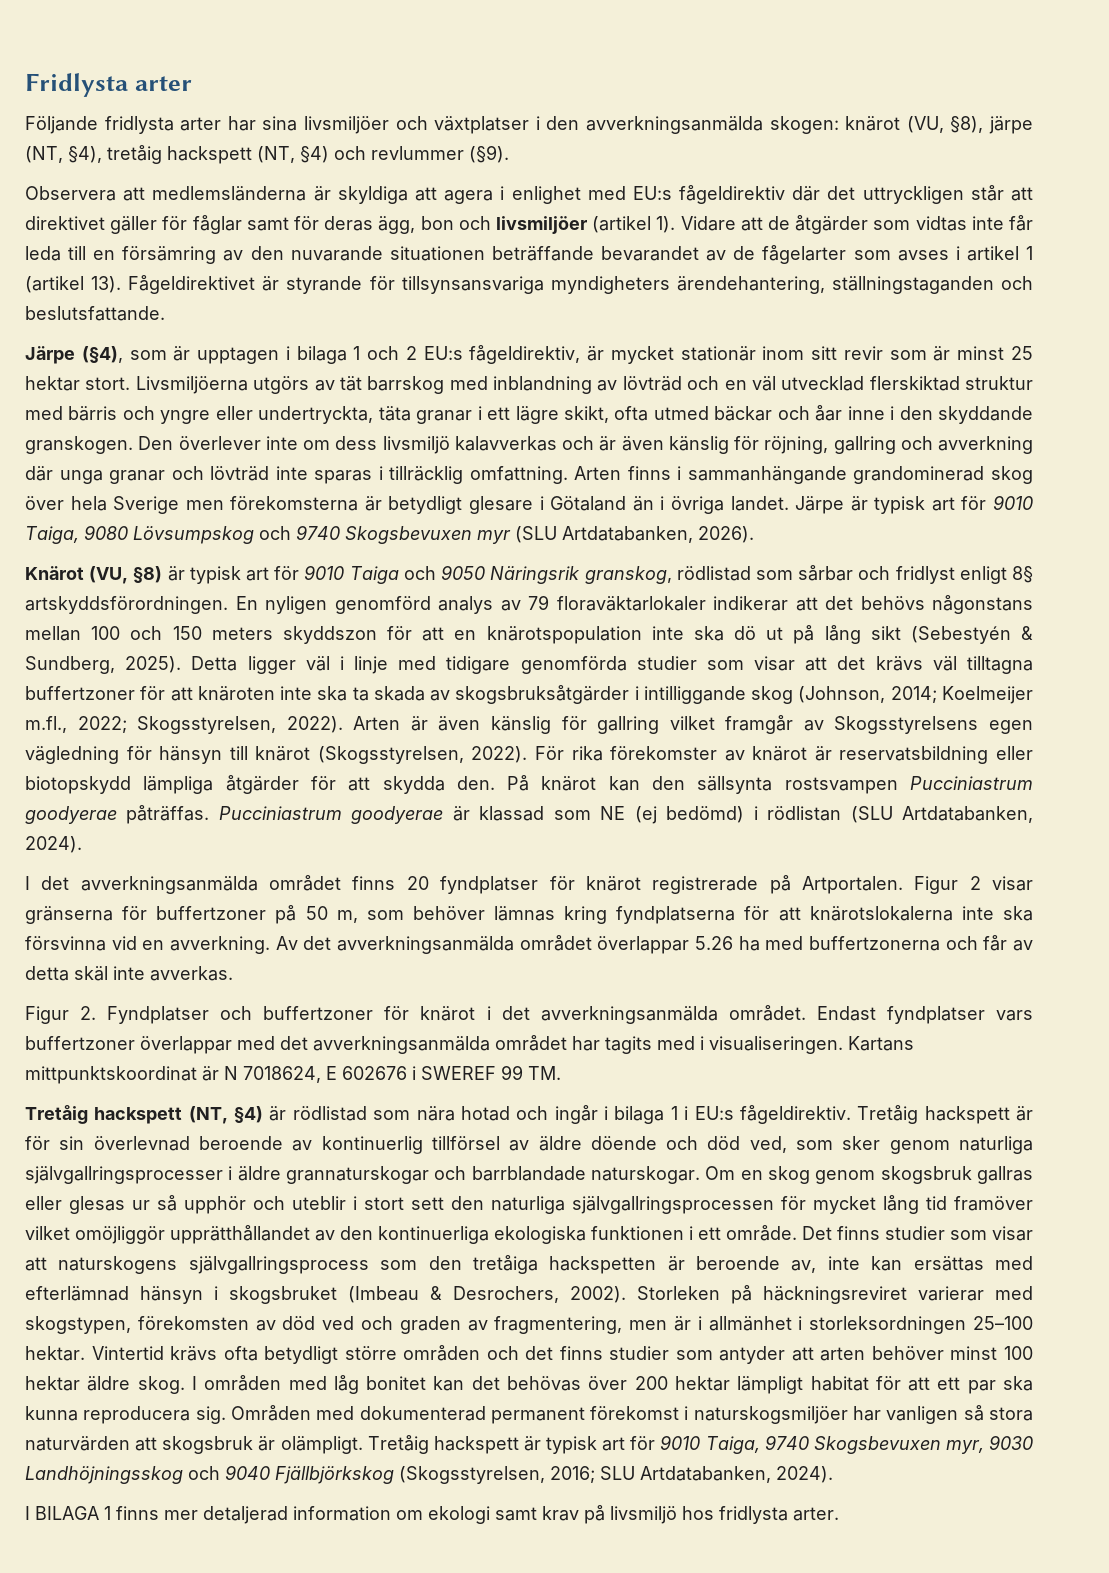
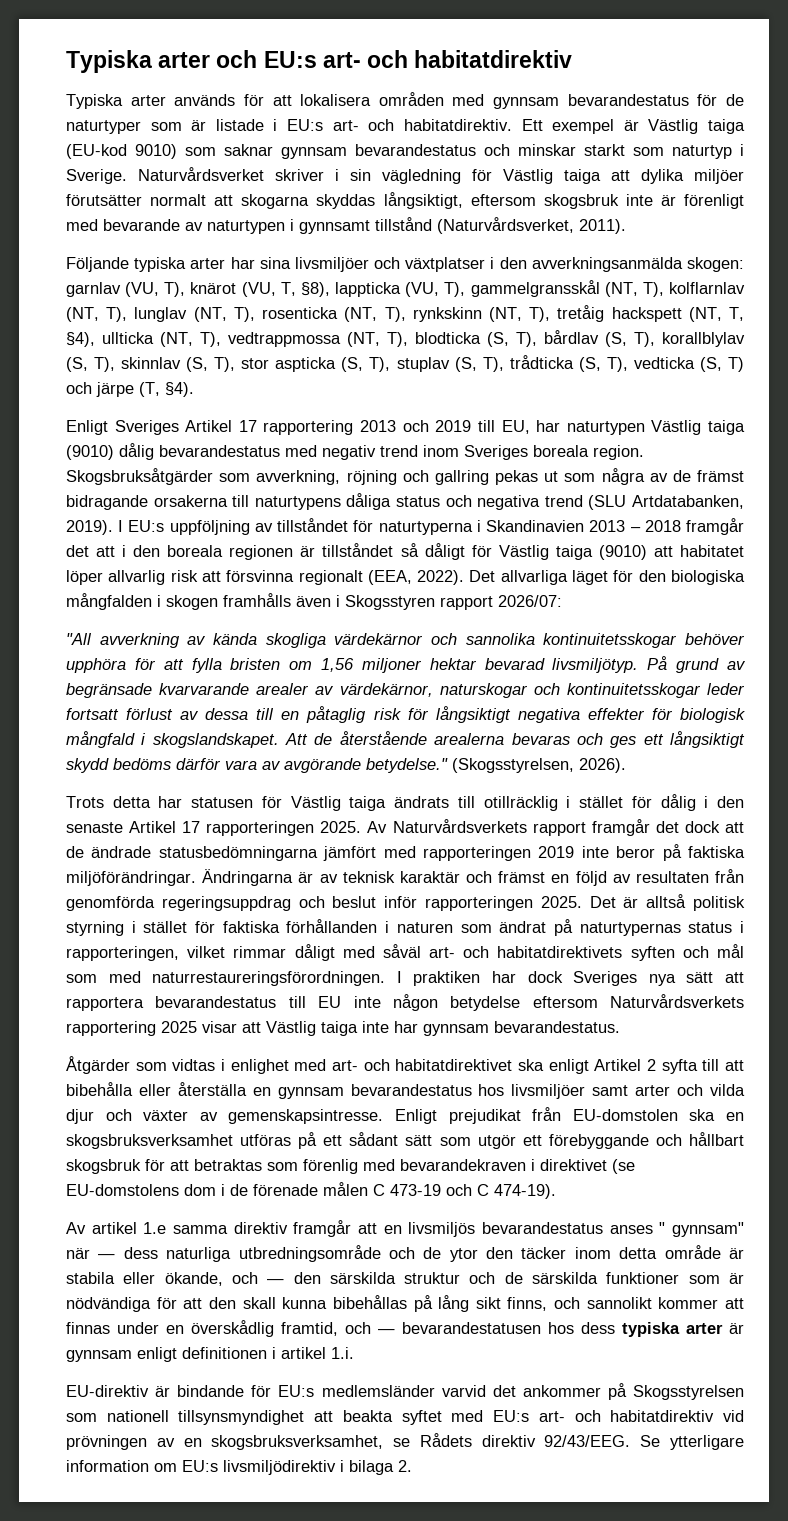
- Fridlysta arter
+ Typiska arter och EU:s art- och habitatdirektiv
+ Typiska arter används för att lokalisera områden med gynnsam bevarandestatus för de naturtyper som är listade i EU:s art- och habitatdirektiv. Ett exempel är Västlig taiga (EU-kod 9010) som saknar gynnsam bevarandestatus och minskar starkt som naturtyp i Sverige. Naturvårdsverket skriver i sin vägledning för Västlig taiga att dylika miljöer förutsätter normalt att skogarna skyddas långsiktigt, eftersom skogsbruk inte är förenligt med bevarande av naturtypen i gynnsamt tillstånd (Naturvårdsverket, 2011).
- Följande fridlysta arter har sina livsmiljöer och växtplatser i den avverkningsanmälda skogen: knärot (VU, §8), järpe (NT, §4), tretåig hackspett (NT, §4) och revlummer (§9).
- Observera att medlemsländerna är skyldiga att agera i enlighet med EU:s fågeldirektiv där det uttryckligen står att direktivet gäller för fåglar samt för deras ägg, bon och livsmiljöer (artikel 1). Vidare att de åtgärder som vidtas inte får leda till en försämring av den nuvarande situationen beträffande bevarandet av de fågelarter som avses i artikel 1 (artikel 13). Fågeldirektivet är styrande för tillsynsansvariga myndigheters ärendehantering, ställningstaganden och beslutsfattande.
- Järpe (§4), som är upptagen i bilaga 1 och 2 EU:s fågeldirektiv, är mycket stationär inom sitt revir som är minst 25 hektar stort. Livsmiljöerna utgörs av tät barrskog med inblandning av lövträd och en väl utvecklad flerskiktad struktur med bärris och yngre eller undertryckta, täta granar i ett lägre skikt, ofta utmed bäckar och åar inne i den skyddande granskogen. Den överlever inte om dess livsmiljö kalavverkas och är även känslig för röjning, gallring och avverkning där unga granar och lövträd inte sparas i tillräcklig omfattning. Arten finns i sammanhängande grandominerad skog över hela Sverige men förekomsterna är betydligt glesare i Götaland än i övriga landet. Järpe är typisk art för 9010 Taiga, 9080 Lövsumpskog och 9740 Skogsbevuxen myr (SLU Artdatabanken, 2026).
- Knärot (VU, §8) är typisk art för 9010 Taiga och 9050 Näringsrik granskog, rödlistad som sårbar och fridlyst enligt 8§ artskyddsförordningen. En nyligen genomförd analys av 79 floraväktarlokaler indikerar att det behövs någonstans mellan 100 och 150 meters skyddszon för att en knärotspopulation inte ska dö ut på lång sikt (Sebestyén & Sundberg, 2025). Detta ligger väl i linje med tidigare genomförda studier som visar att det krävs väl tilltagna buffertzoner för att knäroten inte ska ta skada av skogsbruksåtgärder i intilliggande skog (Johnson, 2014; Koelmeijer m.fl., 2022; Skogsstyrelsen, 2022). Arten är även känslig för gallring vilket framgår av Skogsstyrelsens egen vägledning för hänsyn till knärot (Skogsstyrelsen, 2022). För rika förekomster av knärot är reservatsbildning eller biotopskydd lämpliga åtgärder för att skydda den. På knärot kan den sällsynta rostsvampen Pucciniastrum goodyerae påträffas. Pucciniastrum goodyerae är klassad som NE (ej bedömd) i rödlistan (SLU Artdatabanken, 2024).
- I det avverkningsanmälda området finns 20 fyndplatser för knärot registrerade på Artportalen. Figur 2 visar gränserna för buffertzoner på 50 m, som behöver lämnas kring fyndplatserna för att knärotslokalerna inte ska försvinna vid en avverkning. Av det avverkningsanmälda området överlappar 5.26 ha med buffertzonerna och får av detta skäl inte avverkas.
- Figur 2. Fyndplatser och buffertzoner för knärot i det avverkningsanmälda området. Endast fyndplatser vars buffertzoner överlappar med det avverkningsanmälda området har tagits med i visualiseringen. Kartans mittpunktskoordinat är N 7018624, E 602676 i SWEREF 99 TM.
- Tretåig hackspett (NT, §4) är rödlistad som nära hotad och ingår i bilaga 1 i EU:s fågeldirektiv. Tretåig hackspett är för sin överlevnad beroende av kontinuerlig tillförsel av äldre döende och död ved, som sker genom naturliga självgallringsprocesser i äldre grannaturskogar och barrblandade naturskogar. Om en skog genom skogsbruk gallras eller glesas ur så upphör och uteblir i stort sett den naturliga självgallringsprocessen för mycket lång tid framöver vilket omöjliggör upprätthållandet av den kontinuerliga ekologiska funktionen i ett område. Det finns studier som visar att naturskogens självgallringsprocess som den tretåiga hackspetten är beroende av, inte kan ersättas med efterlämnad hänsyn i skogsbruket (Imbeau & Desrochers, 2002). Storleken på häckningsreviret varierar med skogstypen, förekomsten av död ved och graden av fragmentering, men är i allmänhet i storleksordningen 25–100 hektar. Vintertid krävs ofta betydligt större områden och det finns studier som antyder att arten behöver minst 100 hektar äldre skog. I områden med låg bonitet kan det behövas över 200 hektar lämpligt habitat för att ett par ska kunna reproducera sig. Områden med dokumenterad permanent förekomst i naturskogsmiljöer har vanligen så stora naturvärden att skogsbruk är olämpligt. Tretåig hackspett är typisk art för 9010 Taiga, 9740 Skogsbevuxen myr, 9030 Landhöjningsskog och 9040 Fjällbjörkskog (Skogsstyrelsen, 2016; SLU Artdatabanken, 2024).
- I BILAGA 1 finns mer detaljerad information om ekologi samt krav på livsmiljö hos fridlysta arter.
+ Följande typiska arter har sina livsmiljöer och växtplatser i den avverkningsanmälda skogen: garnlav (VU, T), knärot (VU, T, §8), lappticka (VU, T), gammelgransskål (NT, T), kolflarnlav (NT, T), lunglav (NT, T), rosenticka (NT, T), rynkskinn (NT, T), tretåig hackspett (NT, T, §4), ullticka (NT, T), vedtrappmossa (NT, T), blodticka (S, T), bårdlav (S, T), korallblylav (S, T), skinnlav (S, T), stor aspticka (S, T), stuplav (S, T), trådticka (S, T), vedticka (S, T) och järpe (T, §4).
+ Enligt Sveriges Artikel 17 rapportering 2013 och 2019 till EU, har naturtypen Västlig taiga (9010) dålig bevarandestatus med negativ trend inom Sveriges boreala region. Skogsbruksåtgärder som avverkning, röjning och gallring pekas ut som några av de främst bidragande orsakerna till naturtypens dåliga status och negativa trend (SLU Artdatabanken, 2019). I EU:s uppföljning av tillståndet för naturtyperna i Skandinavien 2013 – 2018 framgår det att i den boreala regionen är tillståndet så dåligt för Västlig taiga (9010) att habitatet löper allvarlig risk att försvinna regionalt (EEA, 2022). Det allvarliga läget för den biologiska mångfalden i skogen framhålls även i Skogsstyren rapport 2026/07:
+ "All avverkning av kända skogliga värdekärnor och sannolika kontinuitetsskogar behöver upphöra för att fylla bristen om 1,56 miljoner hektar bevarad livsmiljötyp. På grund av begränsade kvarvarande arealer av värdekärnor, naturskogar och kontinuitetsskogar leder fortsatt förlust av dessa till en påtaglig risk för långsiktigt negativa effekter för biologisk mångfald i skogslandskapet. Att de återstående arealerna bevaras och ges ett långsiktigt skydd bedöms därför vara av avgörande betydelse." (Skogsstyrelsen, 2026).
+ Trots detta har statusen för Västlig taiga ändrats till otillräcklig i stället för dålig i den senaste Artikel 17 rapporteringen 2025. Av Naturvårdsverkets rapport framgår det dock att de ändrade statusbedömningarna jämfört med rapporteringen 2019 inte beror på faktiska miljöförändringar. Ändringarna är av teknisk karaktär och främst en följd av resultaten från genomförda regeringsuppdrag och beslut inför rapporteringen 2025. Det är alltså politisk styrning i stället för faktiska förhållanden i naturen som ändrat på naturtypernas status i rapporteringen, vilket rimmar dåligt med såväl art- och habitatdirektivets syften och mål som med naturrestaureringsförordningen. I praktiken har dock Sveriges nya sätt att rapportera bevarandestatus till EU inte någon betydelse eftersom Naturvårdsverkets rapportering 2025 visar att Västlig taiga inte har gynnsam bevarandestatus.
+ Åtgärder som vidtas i enlighet med art- och habitatdirektivet ska enligt Artikel 2 syfta till att bibehålla eller återställa en gynnsam bevarandestatus hos livsmiljöer samt arter och vilda djur och växter av gemenskapsintresse. Enligt prejudikat från EU-domstolen ska en skogsbruksverksamhet utföras på ett sådant sätt som utgör ett förebyggande och hållbart skogsbruk för att betraktas som förenlig med bevarandekraven i direktivet (se EU-domstolens dom i de förenade målen C 473-19 och C 474-19).
+ Av artikel 1.e samma direktiv framgår att en livsmiljös bevarandestatus anses " gynnsam" när — dess naturliga utbredningsområde och de ytor den täcker inom detta område är stabila eller ökande, och — den särskilda struktur och de särskilda funktioner som är nödvändiga för att den skall kunna bibehållas på lång sikt finns, och sannolikt kommer att finnas under en överskådlig framtid, och — bevarandestatusen hos dess typiska arter är gynnsam enligt definitionen i artikel 1.i.
+ EU-direktiv är bindande för EU:s medlemsländer varvid det ankommer på Skogsstyrelsen som nationell tillsynsmyndighet att beakta syftet med EU:s art- och habitatdirektiv vid prövningen av en skogsbruksverksamhet, se Rådets direktiv 92/43/EEG. Se ytterligare information om EU:s livsmiljödirektiv i bilaga 2.

